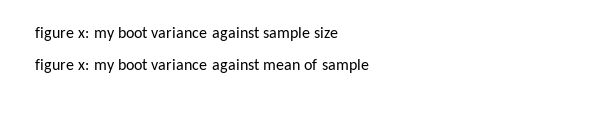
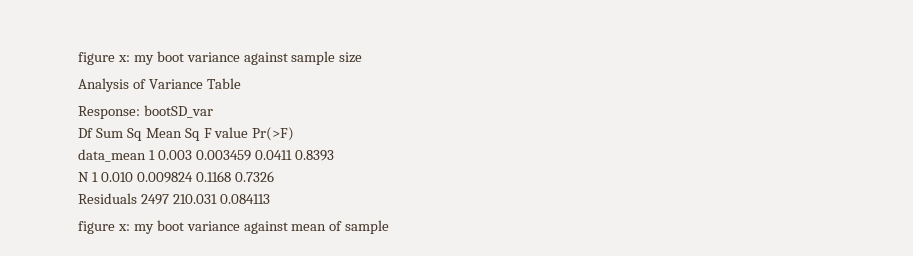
+ Analysis of Variance Table
+ Response: bootSD_var
+ Df Sum Sq Mean Sq F value Pr(>F)
+ data_mean 1 0.003 0.003459 0.0411 0.8393
+ N 1 0.010 0.009824 0.1168 0.7326
+ Residuals 2497 210.031 0.084113

